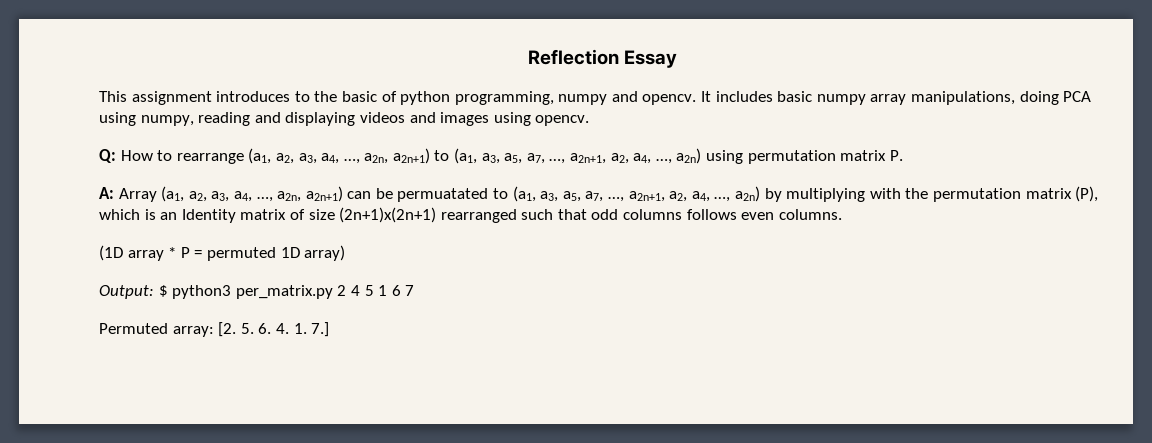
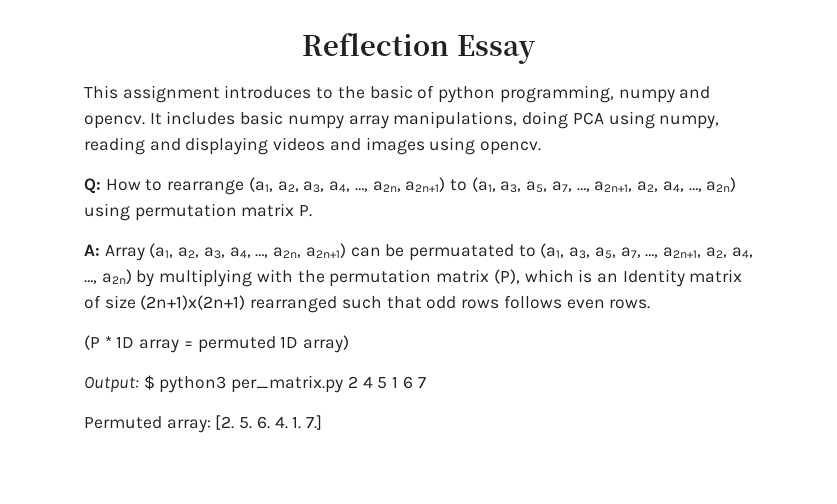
- A: Array (a1, a2, a3, a4, …, a2n, a2n+1) can be permuatated to (a1, a3, a5, a7, …, a2n+1, a2, a4, …, a2n) by multiplying with the permutation matrix (P), which is an Identity matrix of size (2n+1)x(2n+1) rearranged such that odd columns follows even columns.
- (1D array * P = permuted 1D array)
+ A: Array (a1, a2, a3, a4, …, a2n, a2n+1) can be permuatated to (a1, a3, a5, a7, …, a2n+1, a2, a4, …, a2n) by multiplying with the permutation matrix (P), which is an Identity matrix of size (2n+1)x(2n+1) rearranged such that odd rows follows even rows.
+ (P * 1D array = permuted 1D array)

